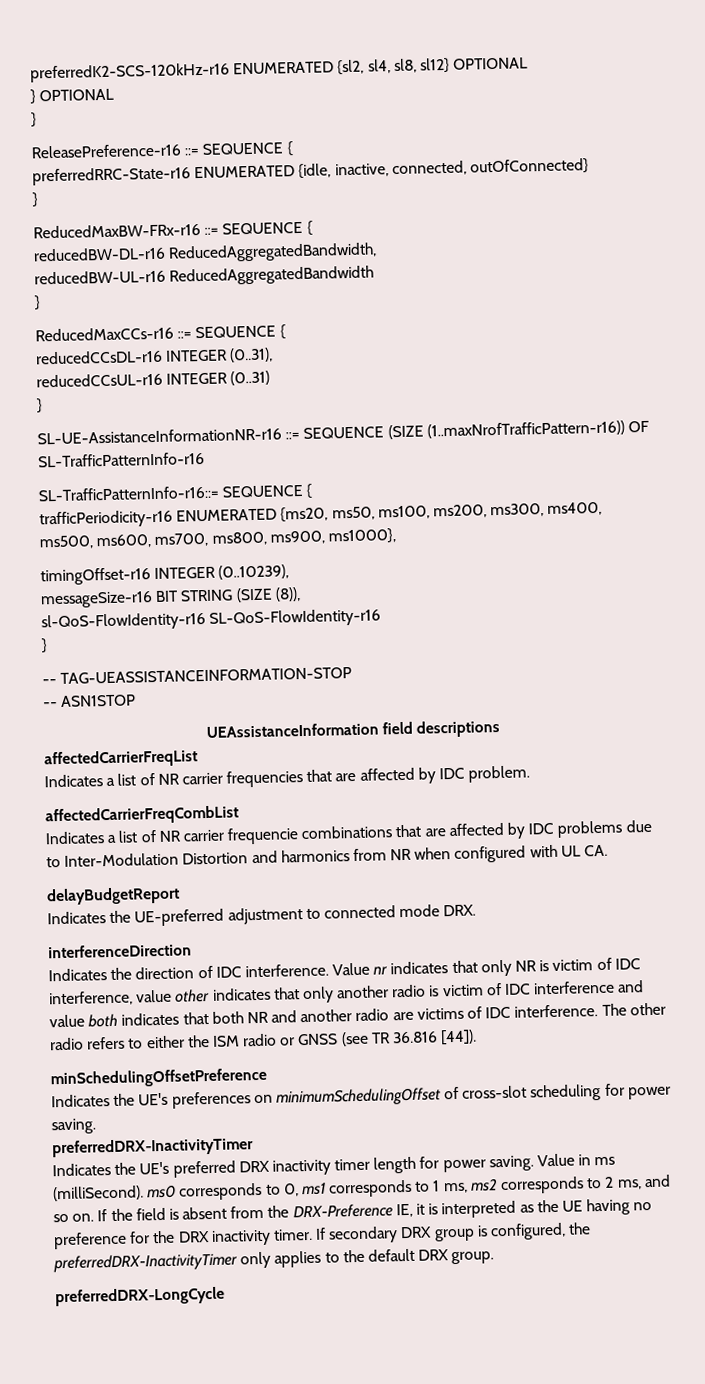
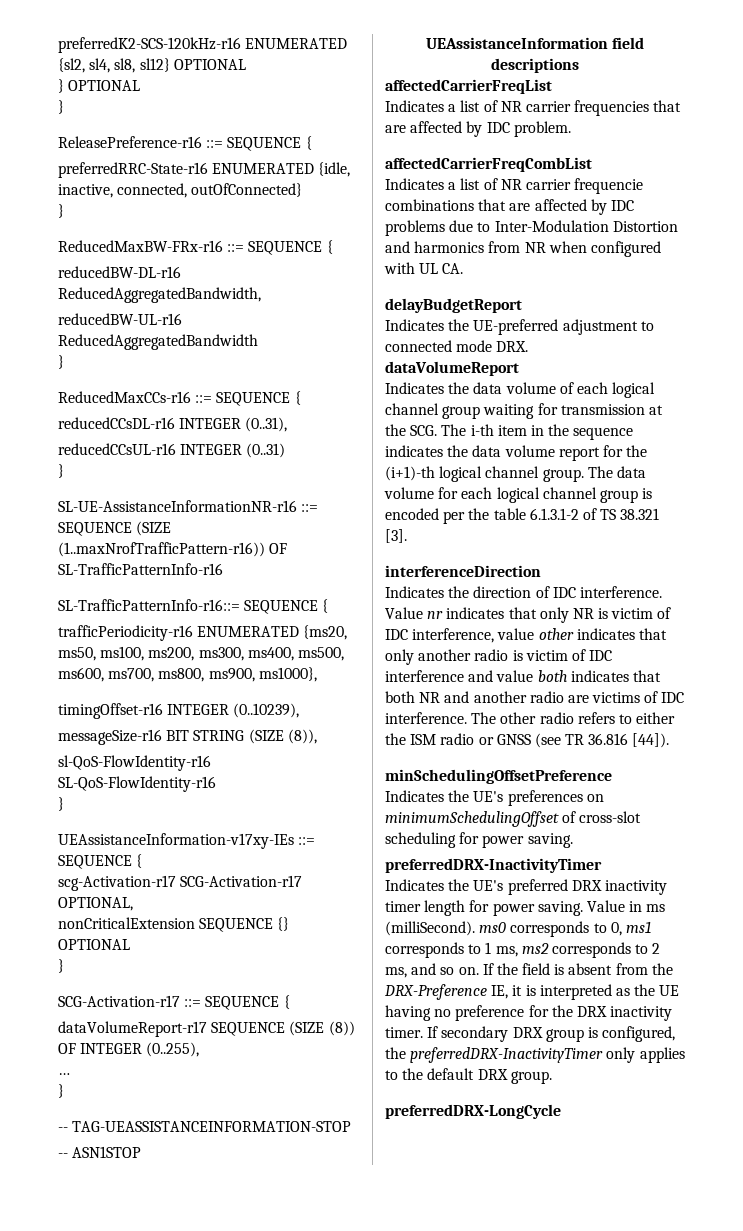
+ UEAssistanceInformation-v17xy-IEs ::= SEQUENCE {
+ scg-Activation-r17 SCG-Activation-r17 OPTIONAL,
+ nonCriticalExtension SEQUENCE {} OPTIONAL
+ }
+ SCG-Activation-r17 ::= SEQUENCE {
+ dataVolumeReport-r17 SEQUENCE (SIZE (8)) OF INTEGER (0..255),
+ …
+ }
+ dataVolumeReport
+ Indicates the data volume of each logical channel group waiting for transmission at the SCG. The i-th item in the sequence indicates the data volume report for the (i+1)-th logical channel group. The data volume for each logical channel group is encoded per the table 6.1.3.1-2 of TS 38.321 [3].

